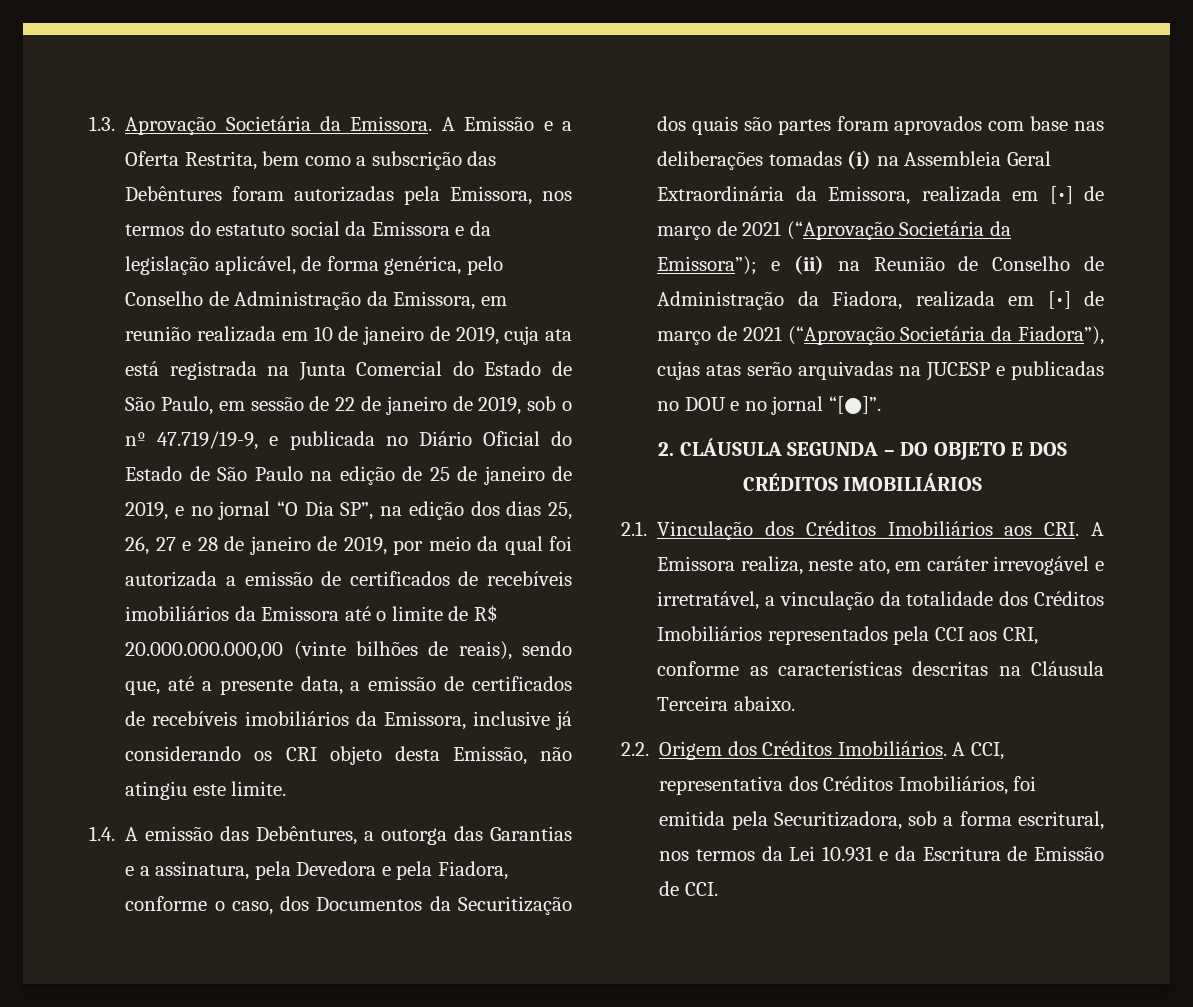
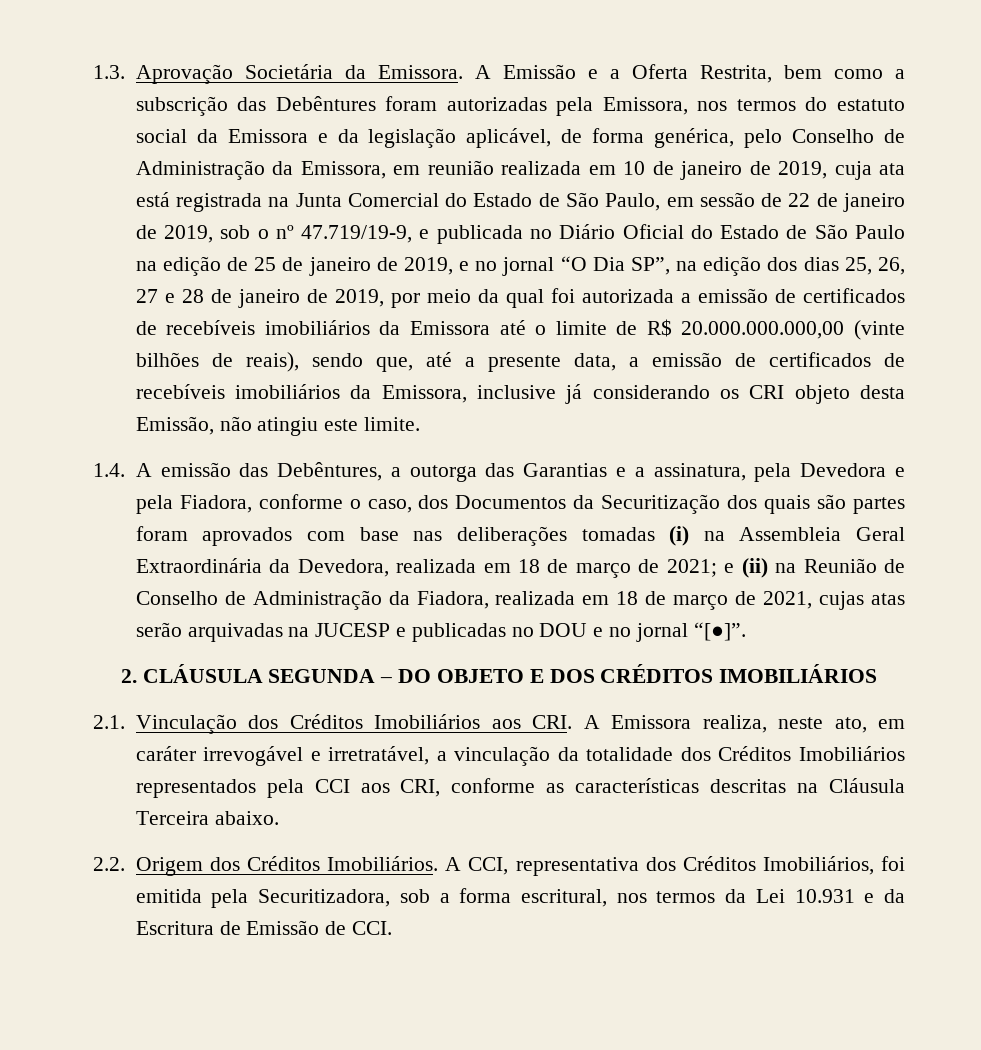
- 1.4. A emissão das Debêntures, a outorga das Garantias e a assinatura, pela Devedora e pela Fiadora, conforme o caso, dos Documentos da Securitização dos quais são partes foram aprovados com base nas deliberações tomadas (i) na Assembleia Geral Extraordinária da Emissora, realizada em [•] de março de 2021 (“Aprovação Societária da Emissora”);
+ 1.4. A emissão das Debêntures, a outorga das Garantias e a assinatura, pela Devedora e pela Fiadora, conforme o caso, dos Documentos da Securitização dos quais são partes foram aprovados com base nas deliberações tomadas (i) na Assembleia Geral Extraordinária da Devedora, realizada em 18 de março de 2021;
- e (ii) na Reunião de Conselho de Administração da Fiadora, realizada em [•] de março de 2021 (“Aprovação Societária da Fiadora”), cujas atas serão arquivadas na JUCESP e publicadas no DOU e no jornal “[●]”.
+ e (ii) na Reunião de Conselho de Administração da Fiadora, realizada em 18 de março de 2021, cujas atas serão arquivadas na JUCESP e publicadas no DOU e no jornal “[●]”.

